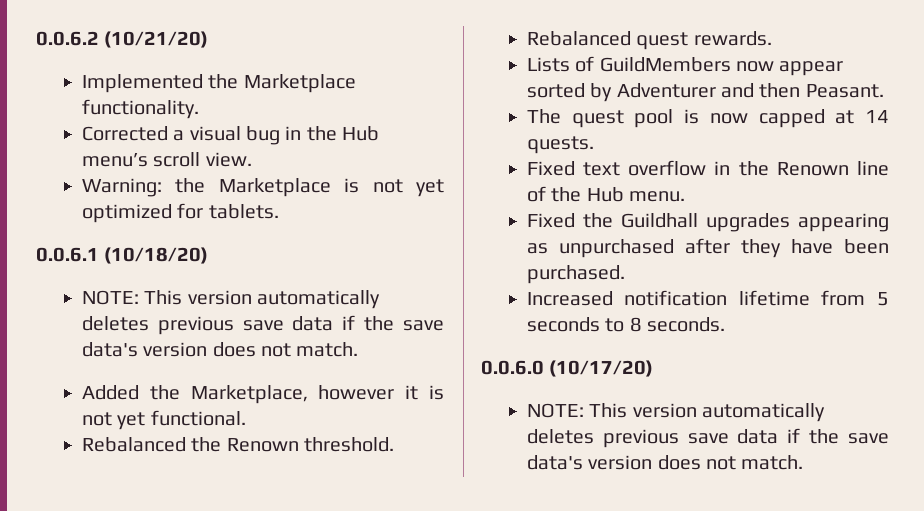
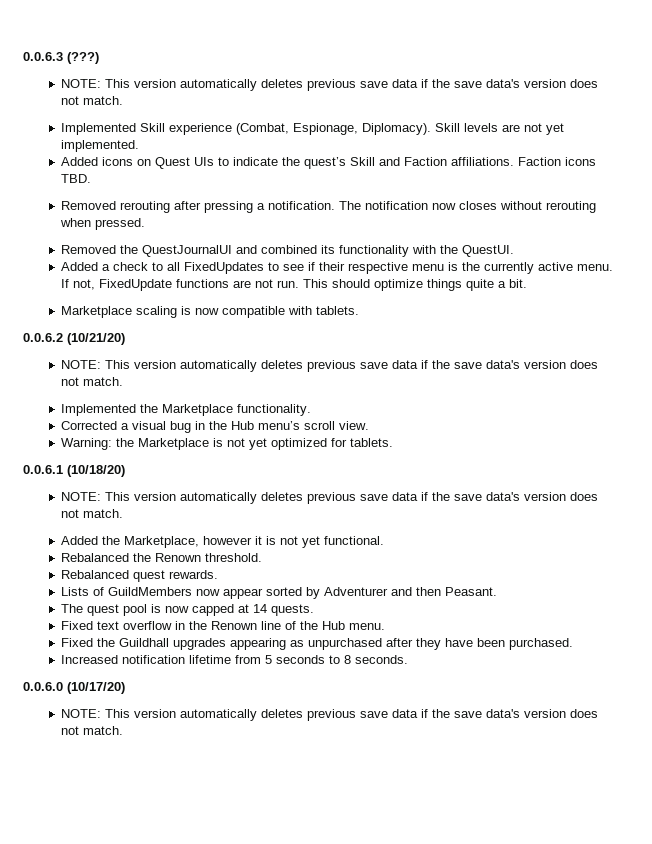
+ 0.0.6.3 (???)
+ NOTE: This version automatically deletes previous save data if the save data's version does not match.
+ Implemented Skill experience (Combat, Espionage, Diplomacy). Skill levels are not yet implemented.
+ Added icons on Quest UIs to indicate the quest’s Skill and Faction affiliations. Faction icons TBD.
+ Removed rerouting after pressing a notification. The notification now closes without rerouting when pressed.
+ Removed the QuestJournalUI and combined its functionality with the QuestUI.
+ Added a check to all FixedUpdates to see if their respective menu is the currently active menu. If not, FixedUpdate functions are not run. This should optimize things quite a bit.
+ Marketplace scaling is now compatible with tablets.
  0.0.6.2 (10/21/20)
+ NOTE: This version automatically deletes previous save data if the save data's version does not match.

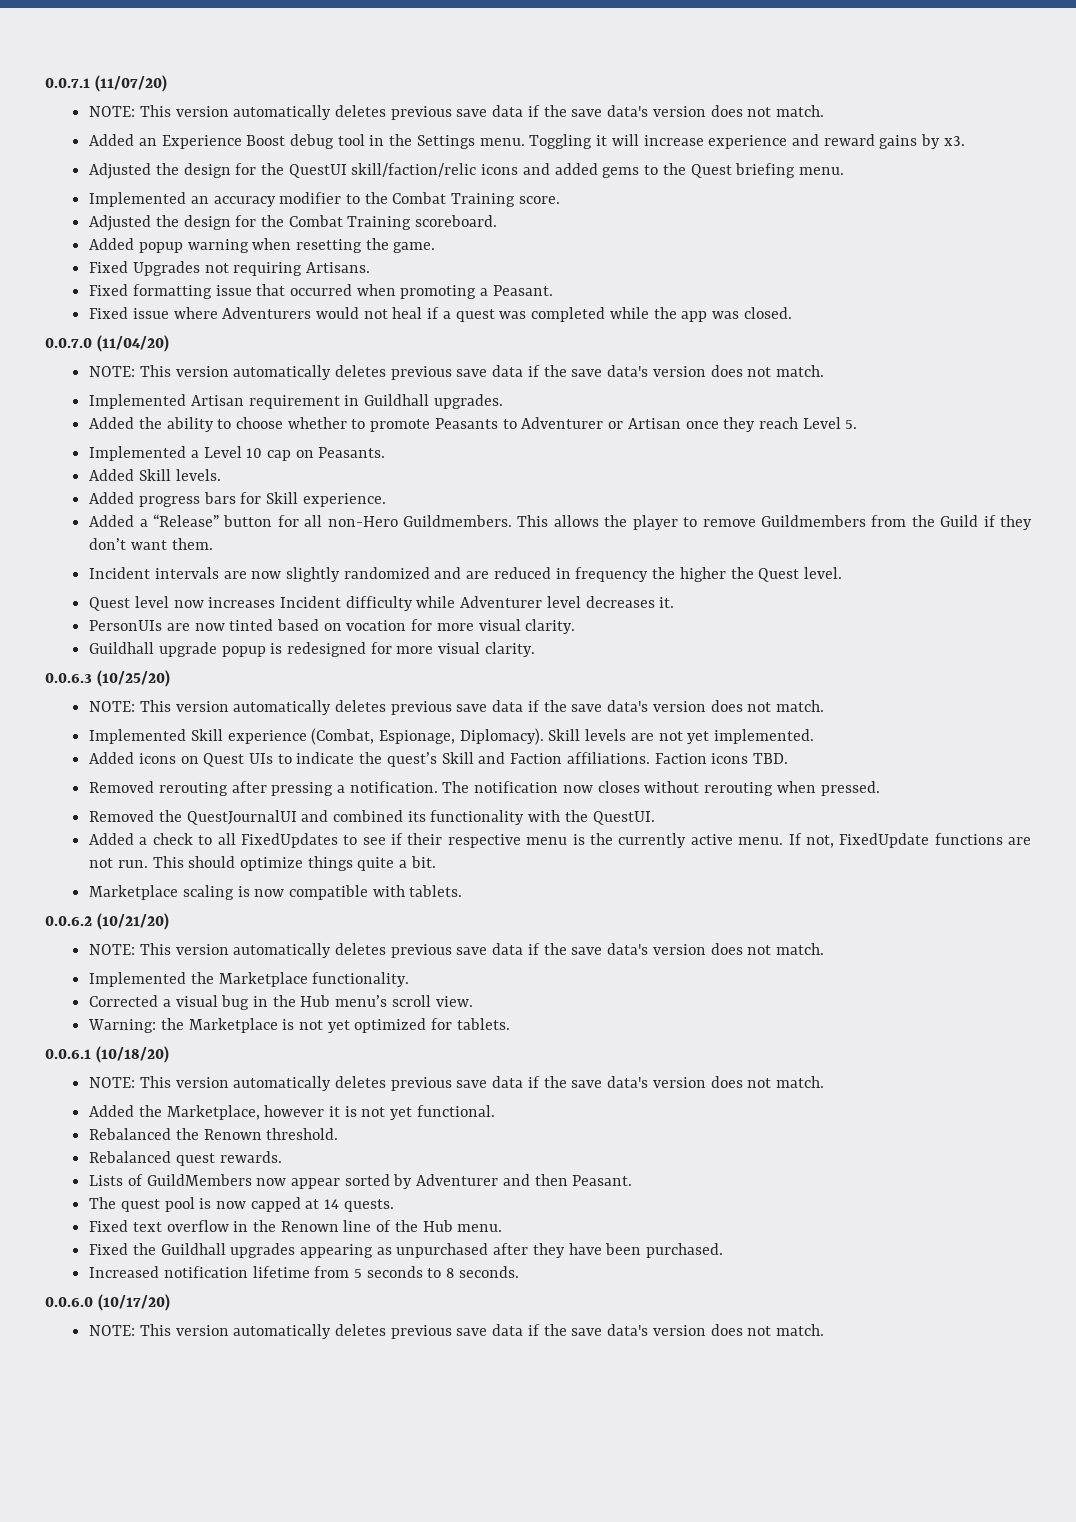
- 0.0.6.3 (???)
+ 0.0.7.1 (11/07/20)
+ NOTE: This version automatically deletes previous save data if the save data's version does not match.
+ Added an Experience Boost debug tool in the Settings menu. Toggling it will increase experience and reward gains by x3.
+ Adjusted the design for the QuestUI skill/faction/relic icons and added gems to the Quest briefing menu.
+ Implemented an accuracy modifier to the Combat Training score.
+ Adjusted the design for the Combat Training scoreboard.
+ Added popup warning when resetting the game.
+ Fixed Upgrades not requiring Artisans.
+ Fixed formatting issue that occurred when promoting a Peasant.
+ Fixed issue where Adventurers would not heal if a quest was completed while the app was closed.
+ 0.0.7.0 (11/04/20)
+ NOTE: This version automatically deletes previous save data if the save data's version does not match.
+ Implemented Artisan requirement in Guildhall upgrades.
+ Added the ability to choose whether to promote Peasants to Adventurer or Artisan once they reach Level 5.
+ Implemented a Level 10 cap on Peasants.
+ Added Skill levels.
+ Added progress bars for Skill experience.
+ Added a “Release” button for all non-Hero Guildmembers. This allows the player to remove Guildmembers from the Guild if they don’t want them.
+ Incident intervals are now slightly randomized and are reduced in frequency the higher the Quest level.
+ Quest level now increases Incident difficulty while Adventurer level decreases it.
+ PersonUIs are now tinted based on vocation for more visual clarity.
+ Guildhall upgrade popup is redesigned for more visual clarity.
+ 0.0.6.3 (10/25/20)

